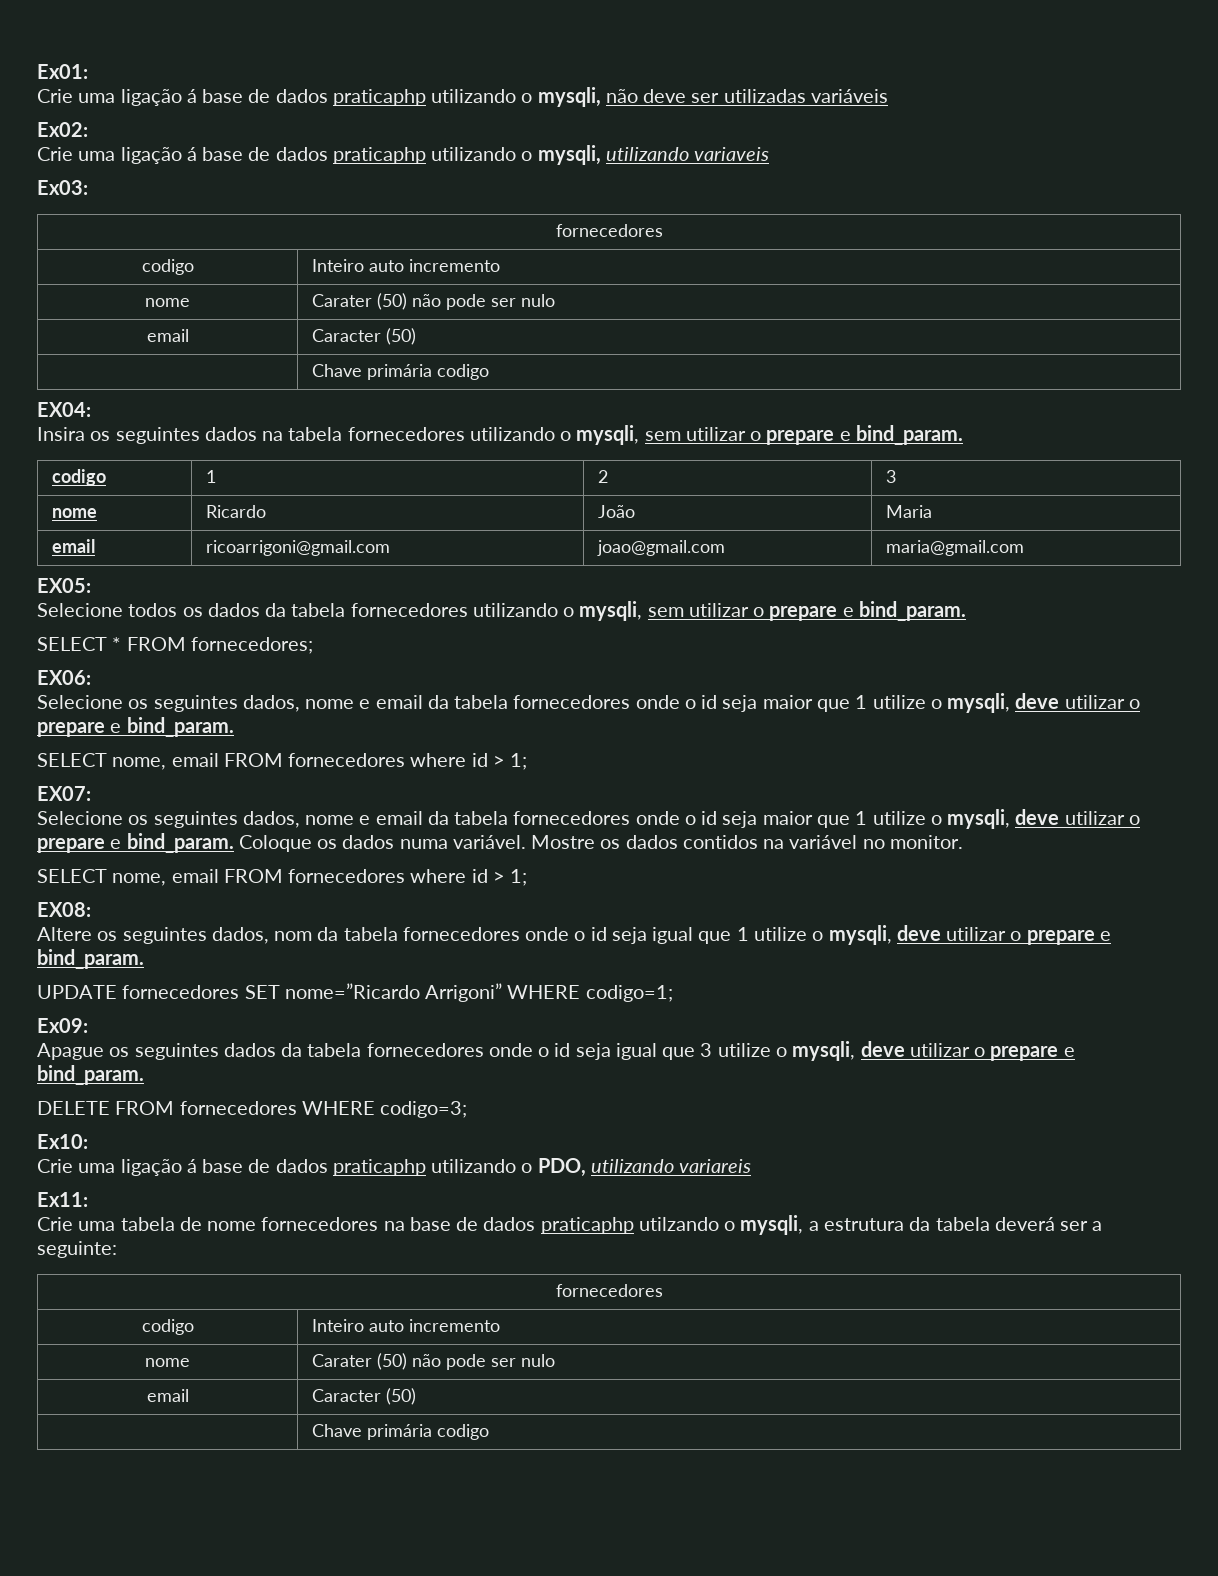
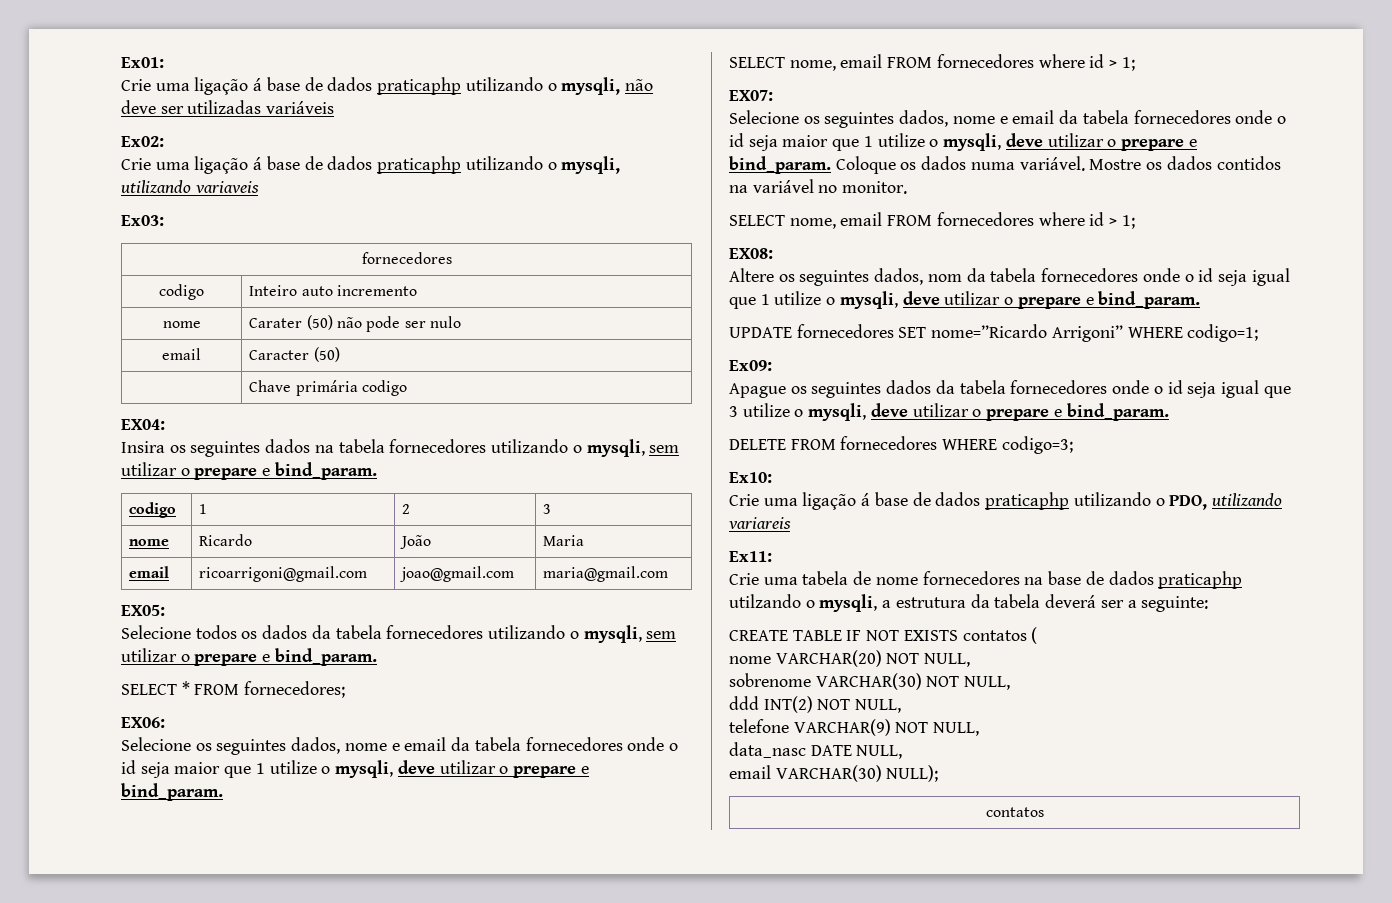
  Crie uma tabela de nome fornecedores na base de dados praticaphp utilzando o mysqli, a estrutura da tabela deverá ser a seguinte:
- fornecedores
- codigo | Inteiro auto incremento
- nome | Carater (50) não pode ser nulo
- email | Caracter (50)
- | Chave primária codigo
+ CREATE TABLE IF NOT EXISTS contatos (
+ nome VARCHAR(20) NOT NULL,
+ sobrenome VARCHAR(30) NOT NULL,
+ ddd INT(2) NOT NULL,
+ telefone VARCHAR(9) NOT NULL,
+ data_nasc DATE NULL,
+ email VARCHAR(30) NULL);
+ contatos

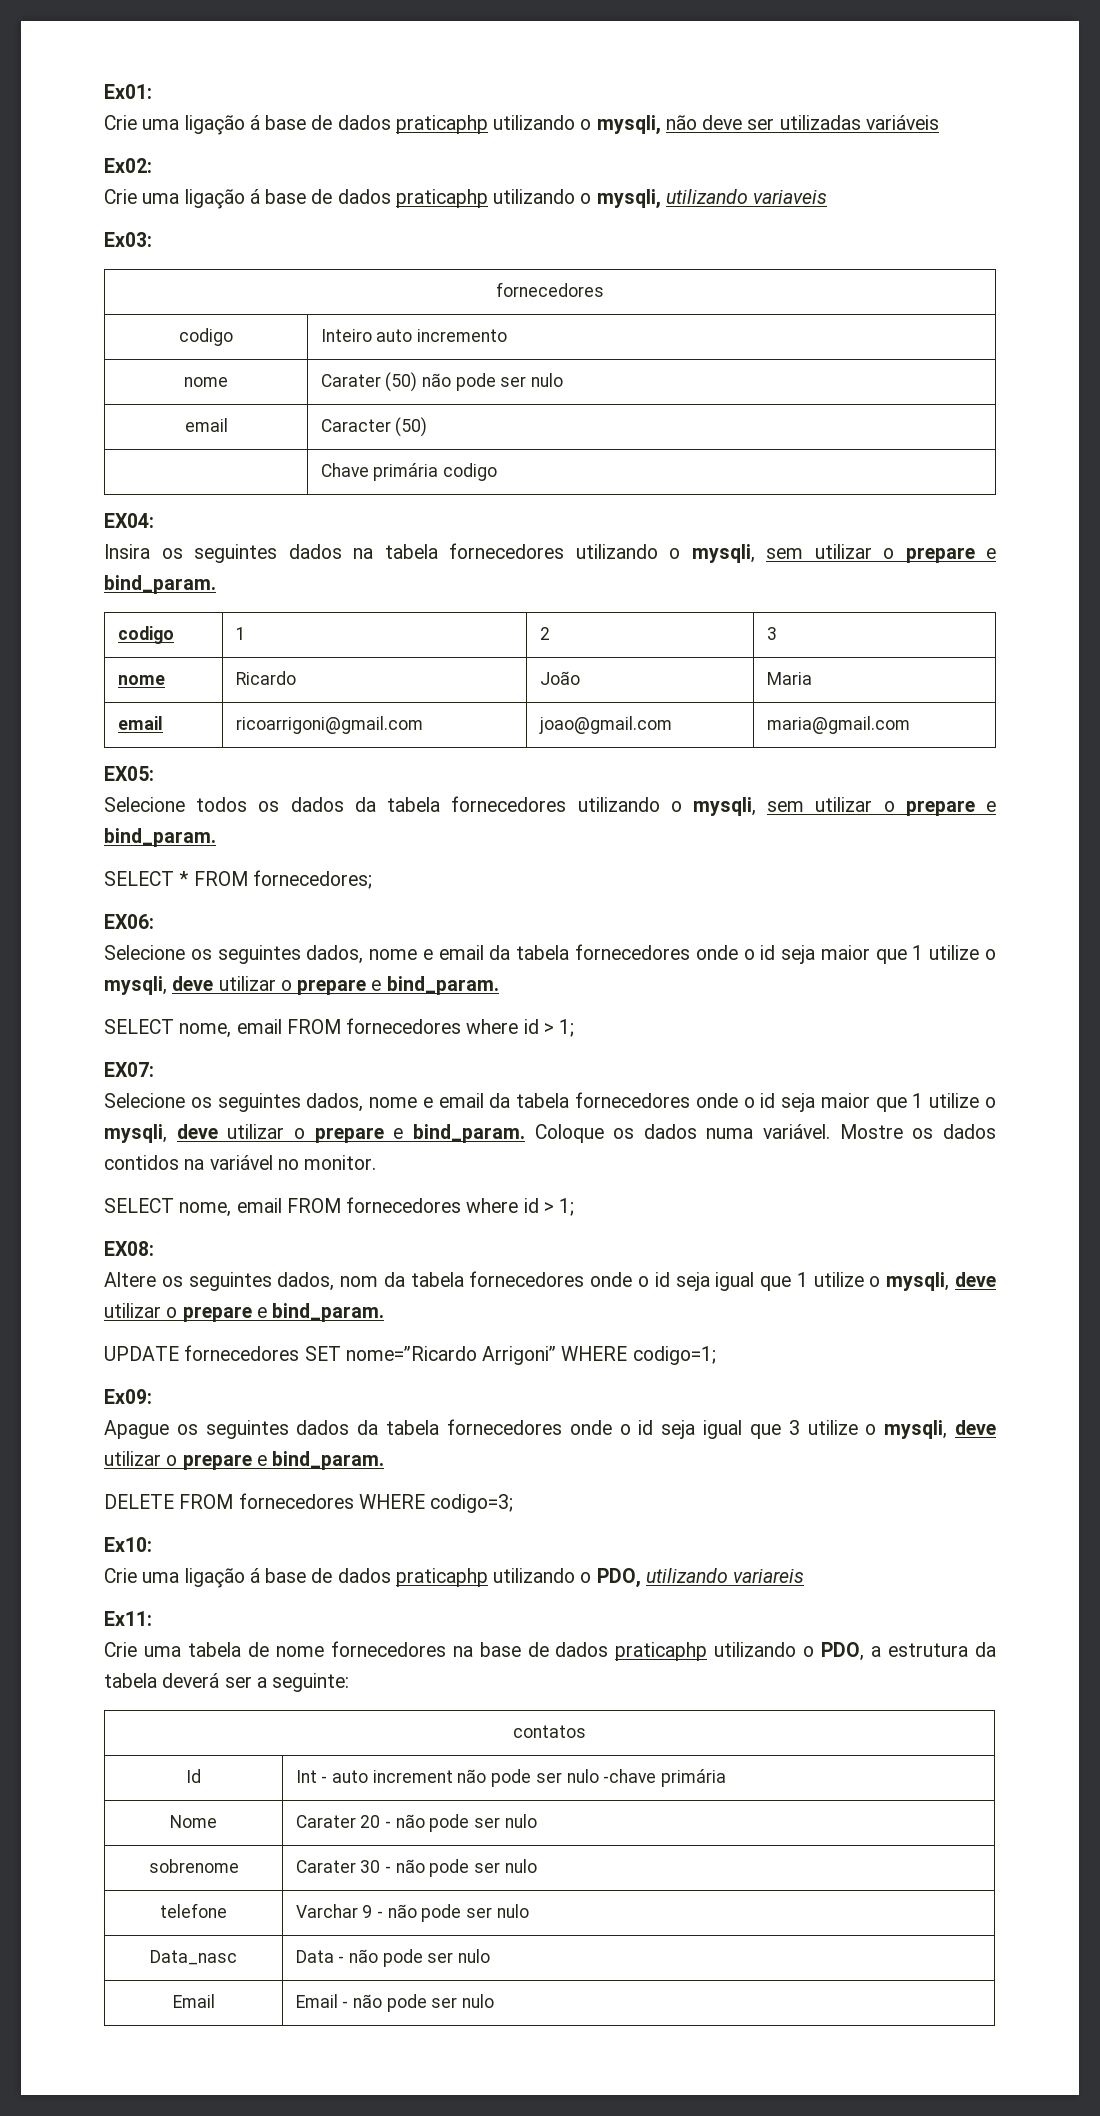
- Crie uma tabela de nome fornecedores na base de dados praticaphp utilzando o mysqli, a estrutura da tabela deverá ser a seguinte:
+ Crie uma tabela de nome fornecedores na base de dados praticaphp utilizando o PDO, a estrutura da tabela deverá ser a seguinte:
- CREATE TABLE IF NOT EXISTS contatos (
- nome VARCHAR(20) NOT NULL,
- sobrenome VARCHAR(30) NOT NULL,
- ddd INT(2) NOT NULL,
- telefone VARCHAR(9) NOT NULL,
- data_nasc DATE NULL,
- email VARCHAR(30) NULL);
  contatos
+ Id | Int - auto increment não pode ser nulo -chave primária
+ Nome | Carater 20 - não pode ser nulo
+ sobrenome | Carater 30 - não pode ser nulo
+ telefone | Varchar 9 - não pode ser nulo
+ Data_nasc | Data - não pode ser nulo
+ Email | Email - não pode ser nulo

